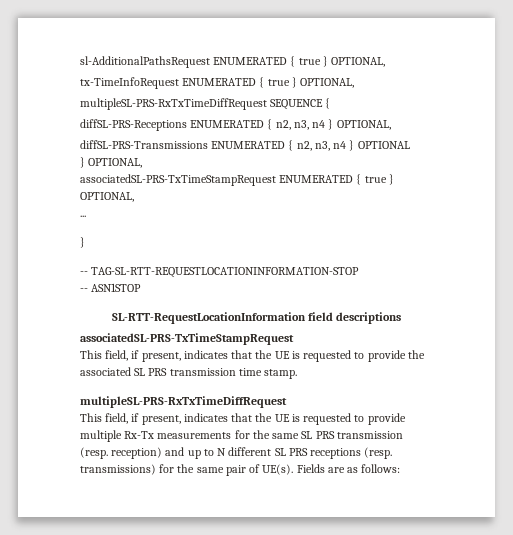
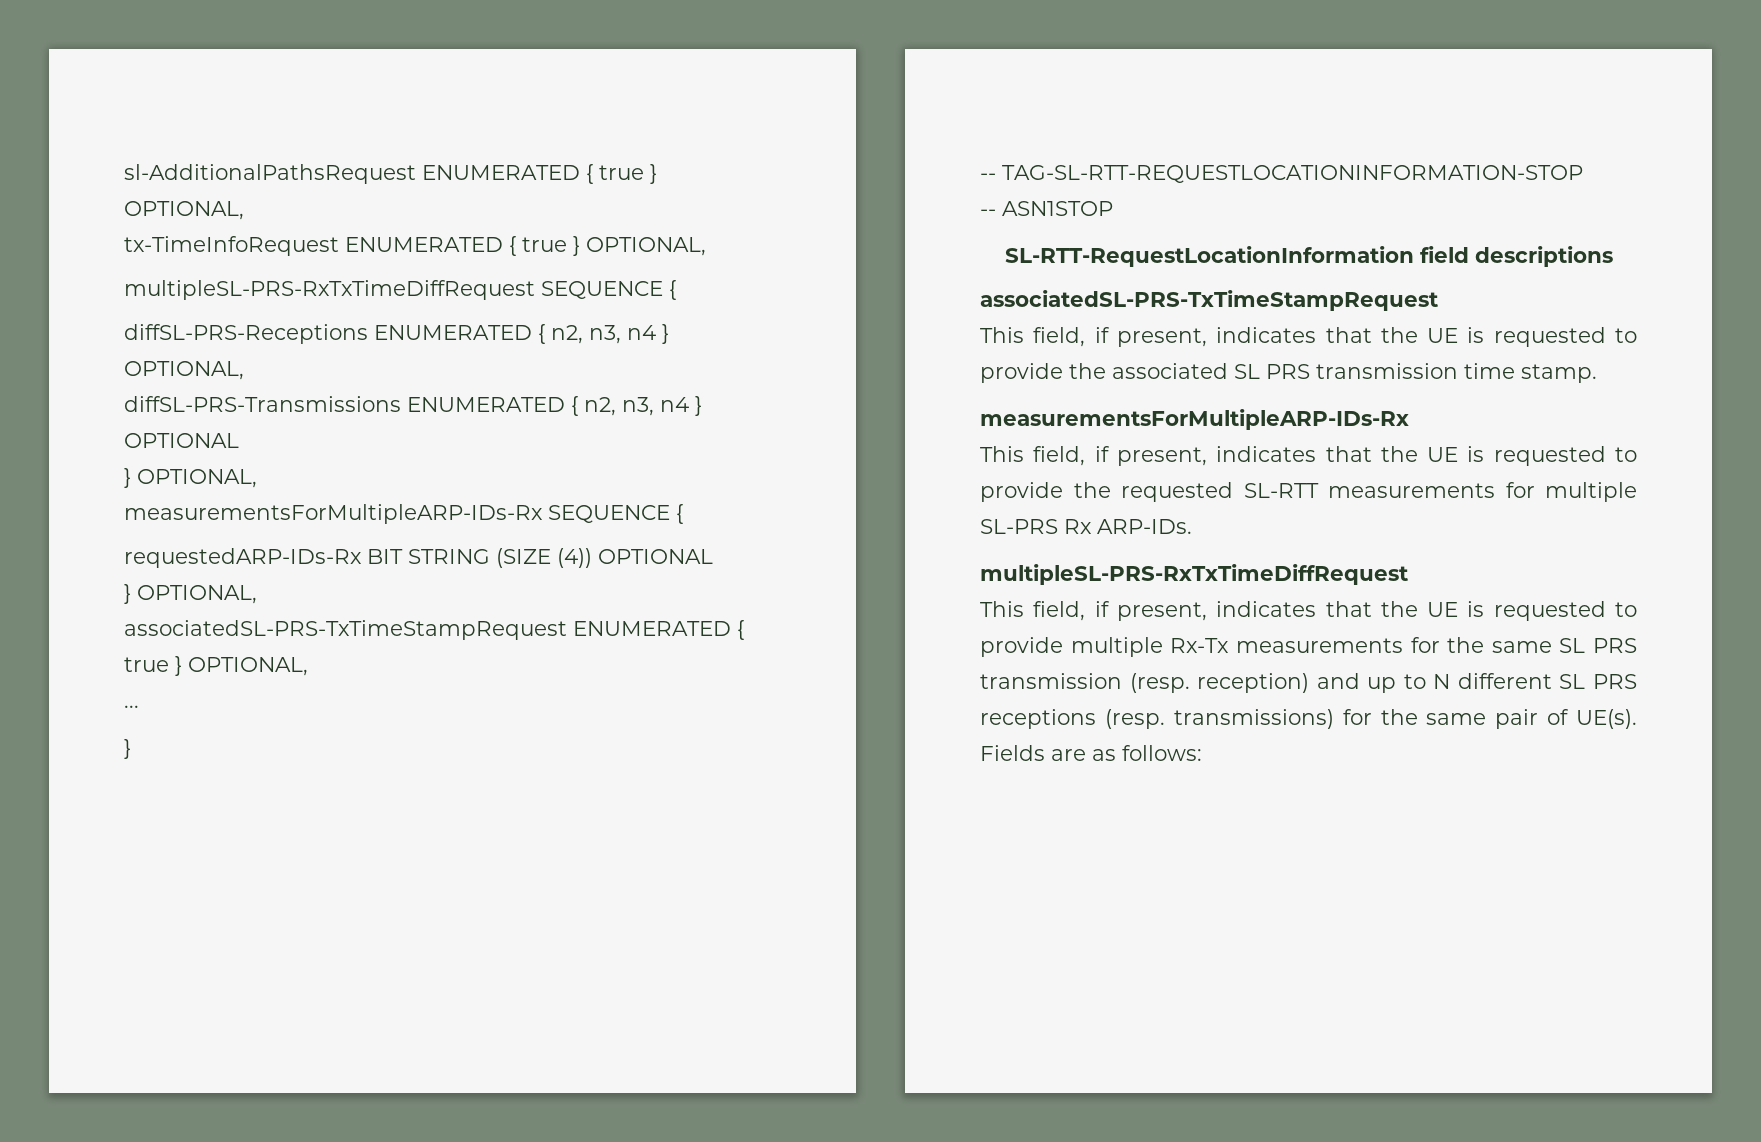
+ measurementsForMultipleARP-IDs-Rx SEQUENCE {
+ requestedARP-IDs-Rx BIT STRING (SIZE (4)) OPTIONAL
+ } OPTIONAL,
  This field, if present, indicates that the UE is requested to provide the associated SL PRS transmission time stamp.
+ measurementsForMultipleARP-IDs-Rx
+ This field, if present, indicates that the UE is requested to provide the requested SL-RTT measurements for multiple SL-PRS Rx ARP-IDs.

